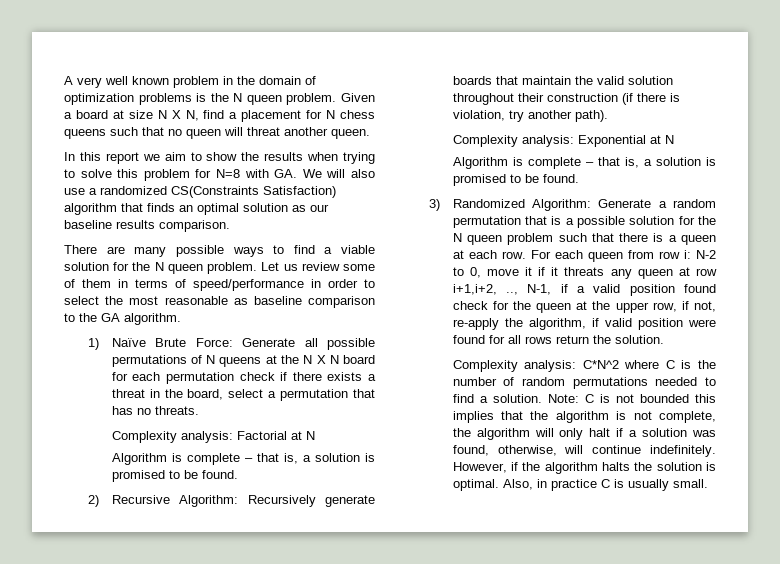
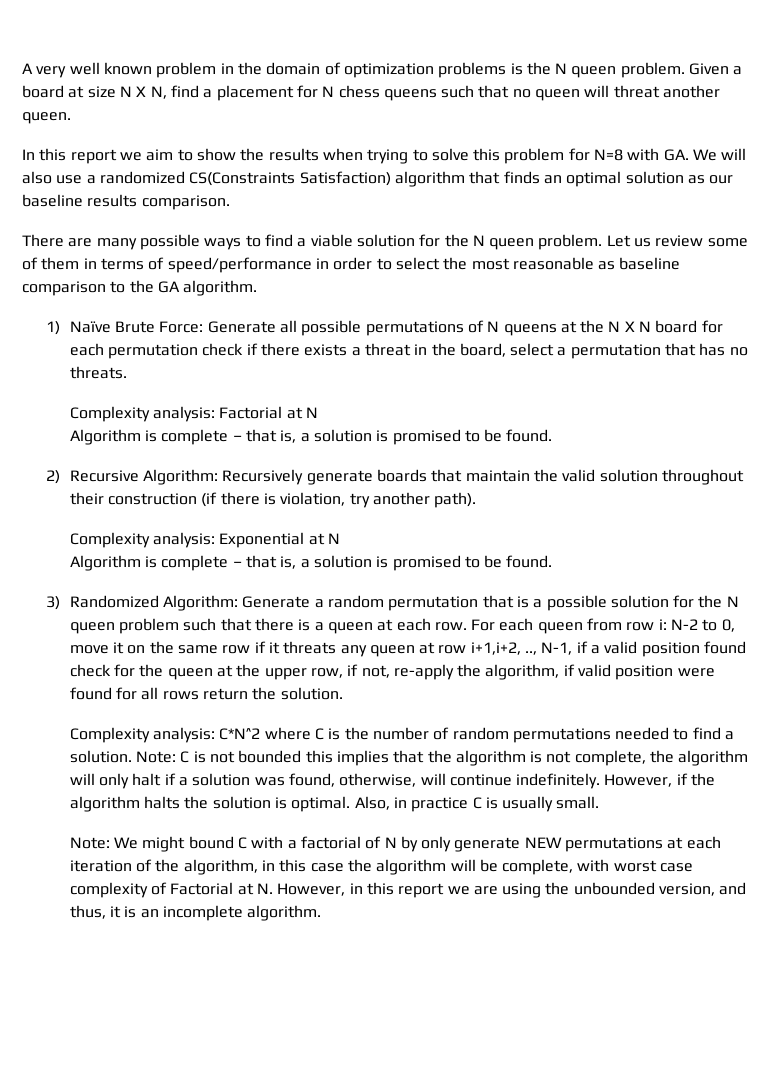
- For each queen from row i: N-2 to 0, move it if it threats any queen at row i+1,i+2, .., N-1, if a valid position found check for the queen at the upper row, if not, re-apply the algorithm, if valid position were found for all rows return the solution.
+ For each queen from row i: N-2 to 0, move it on the same row if it threats any queen at row i+1,i+2, .., N-1, if a valid position found check for the queen at the upper row, if not, re-apply the algorithm, if valid position were found for all rows return the solution.
+ Note: We might bound C with a factorial of N by only generate NEW permutations at each iteration of the algorithm, in this case the algorithm will be complete, with worst case complexity of Factorial at N. However, in this report we are using the unbounded version, and thus, it is an incomplete algorithm.

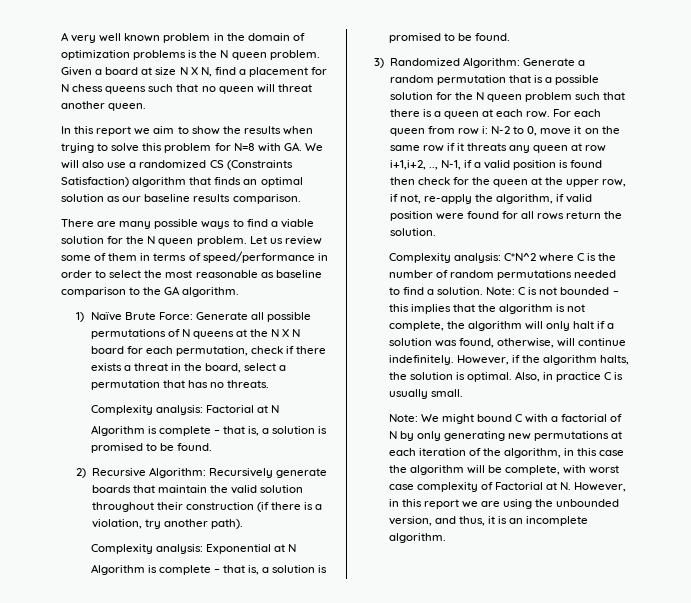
- In this report we aim to show the results when trying to solve this problem for N=8 with GA. We will also use a randomized CS(Constraints Satisfaction) algorithm that finds an optimal solution as our baseline results comparison.
+ In this report we aim to show the results when trying to solve this problem for N=8 with GA. We will also use a randomized CS (Constraints Satisfaction) algorithm that finds an optimal solution as our baseline results comparison.
- 1) Naïve Brute Force: Generate all possible permutations of N queens at the N X N board for each permutation check if there exists a threat in the board, select a permutation that has no threats.
+ 1) Naïve Brute Force: Generate all possible permutations of N queens at the N X N board for each permutation, check if there exists a threat in the board, select a permutation that has no threats.
- 2) Recursive Algorithm: Recursively generate boards that maintain the valid solution throughout their construction (if there is violation, try another path).
+ 2) Recursive Algorithm: Recursively generate boards that maintain the valid solution throughout their construction (if there is a violation, try another path).
- For each queen from row i: N-2 to 0, move it on the same row if it threats any queen at row i+1,i+2, .., N-1, if a valid position found check for the queen at the upper row, if not, re-apply the algorithm, if valid position were found for all rows return the solution.
+ For each queen from row i: N-2 to 0, move it on the same row if it threats any queen at row i+1,i+2, .., N-1, if a valid position is found then check for the queen at the upper row, if not, re-apply the algorithm, if valid position were found for all rows return the solution.
- Note: C is not bounded this implies that the algorithm is not complete, the algorithm will only halt if a solution was found, otherwise, will continue indefinitely.
+ Note: C is not bounded – this implies that the algorithm is not complete, the algorithm will only halt if a solution was found, otherwise, will continue indefinitely.
- However, if the algorithm halts the solution is optimal.
+ However, if the algorithm halts, the solution is optimal.
- Note: We might bound C with a factorial of N by only generate NEW permutations at each iteration of the algorithm, in this case the algorithm will be complete, with worst case complexity of Factorial at N. However, in this report we are using the unbounded version, and thus, it is an incomplete algorithm.
+ Note: We might bound C with a factorial of N by only generating new permutations at each iteration of the algorithm, in this case the algorithm will be complete, with worst case complexity of Factorial at N. However, in this report we are using the unbounded version, and thus, it is an incomplete algorithm.

